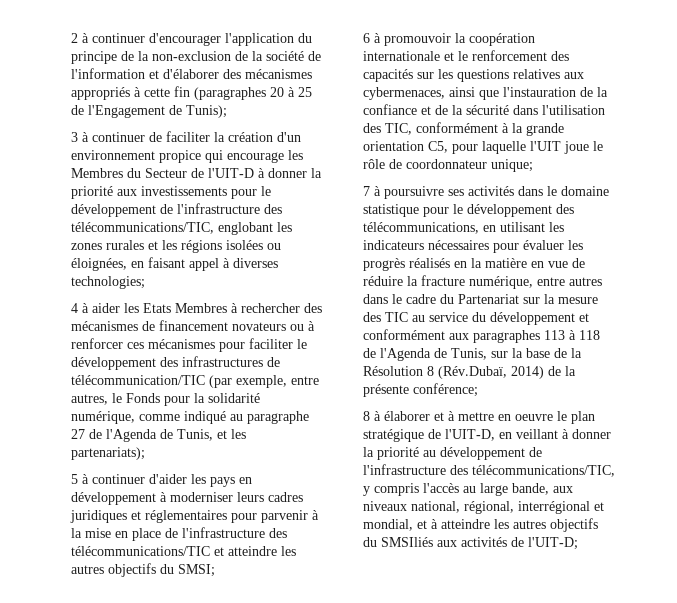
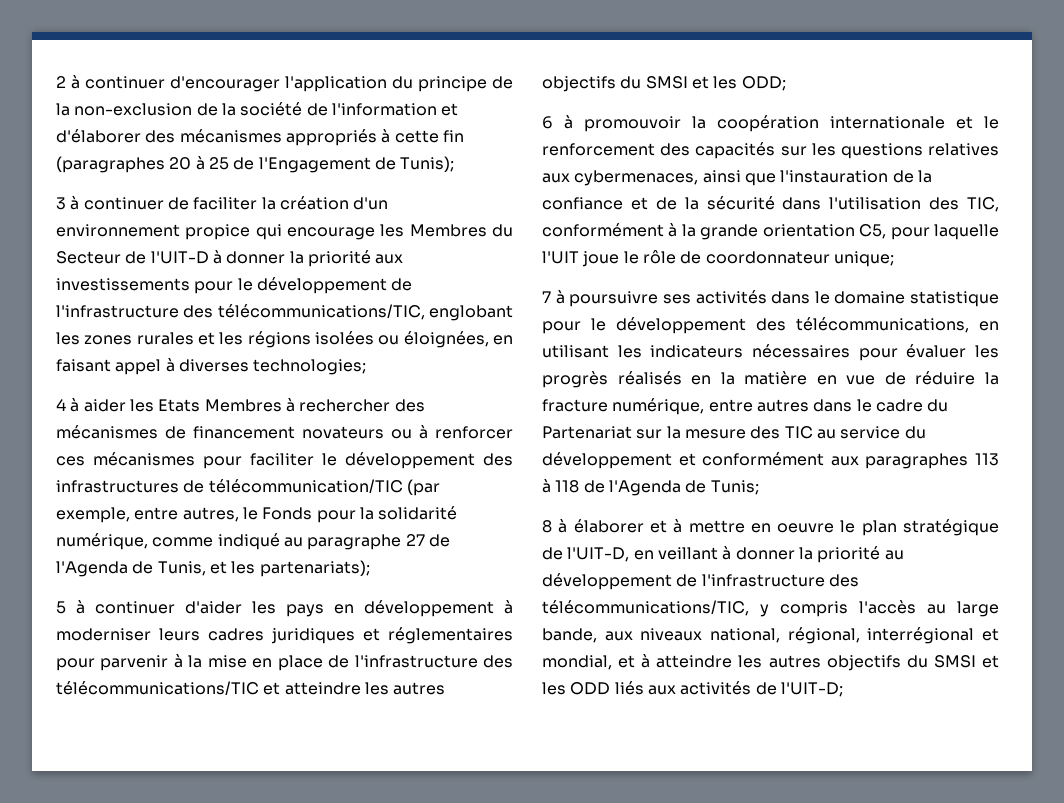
- 5 à continuer d'aider les pays en développement à moderniser leurs cadres juridiques et réglementaires pour parvenir à la mise en place de l'infrastructure des télécommunications/TIC et atteindre les autres objectifs du SMSI;
+ 5 à continuer d'aider les pays en développement à moderniser leurs cadres juridiques et réglementaires pour parvenir à la mise en place de l'infrastructure des télécommunications/TIC et atteindre les autres objectifs du SMSI et les ODD;
- 7 à poursuivre ses activités dans le domaine statistique pour le développement des télécommunications, en utilisant les indicateurs nécessaires pour évaluer les progrès réalisés en la matière en vue de réduire la fracture numérique, entre autres dans le cadre du Partenariat sur la mesure des TIC au service du développement et conformément aux paragraphes 113 à 118 de l'Agenda de Tunis, sur la base de la Résolution 8 (Rév.Dubaï, 2014) de la présente conférence;
+ 7 à poursuivre ses activités dans le domaine statistique pour le développement des télécommunications, en utilisant les indicateurs nécessaires pour évaluer les progrès réalisés en la matière en vue de réduire la fracture numérique, entre autres dans le cadre du Partenariat sur la mesure des TIC au service du développement et conformément aux paragraphes 113 à 118 de l'Agenda de Tunis;
- 8 à élaborer et à mettre en oeuvre le plan stratégique de l'UIT-D, en veillant à donner la priorité au développement de l'infrastructure des télécommunications/TIC, y compris l'accès au large bande, aux niveaux national, régional, interrégional et mondial, et à atteindre les autres objectifs du SMSIliés aux activités de l'UIT-D;
+ 8 à élaborer et à mettre en oeuvre le plan stratégique de l'UIT-D, en veillant à donner la priorité au développement de l'infrastructure des télécommunications/TIC, y compris l'accès au large bande, aux niveaux national, régional, interrégional et mondial, et à atteindre les autres objectifs du SMSI et les ODD liés aux activités de l'UIT-D;

